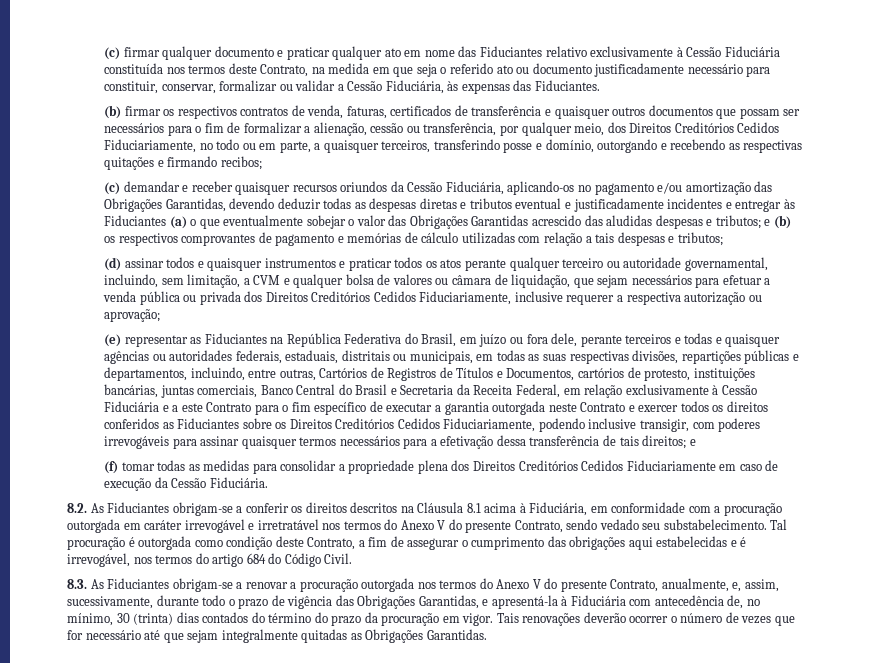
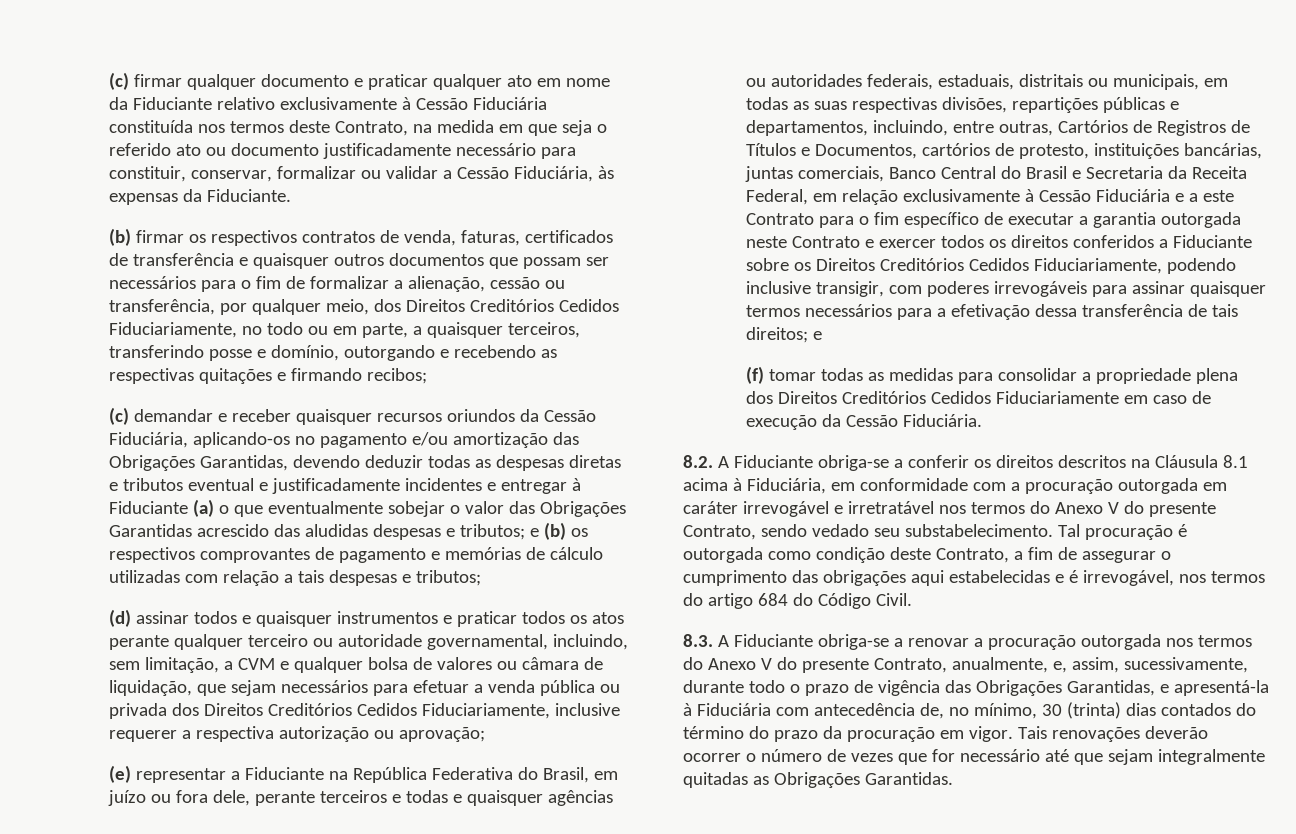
- (c) firmar qualquer documento e praticar qualquer ato em nome das Fiduciantes relativo exclusivamente à Cessão Fiduciária constituída nos termos deste Contrato, na medida em que seja o referido ato ou documento justificadamente necessário para constituir, conservar, formalizar ou validar a Cessão Fiduciária, às expensas das Fiduciantes.
+ (c) firmar qualquer documento e praticar qualquer ato em nome da Fiduciante relativo exclusivamente à Cessão Fiduciária constituída nos termos deste Contrato, na medida em que seja o referido ato ou documento justificadamente necessário para constituir, conservar, formalizar ou validar a Cessão Fiduciária, às expensas da Fiduciante.
- (c) demandar e receber quaisquer recursos oriundos da Cessão Fiduciária, aplicando-os no pagamento e/ou amortização das Obrigações Garantidas, devendo deduzir todas as despesas diretas e tributos eventual e justificadamente incidentes e entregar às Fiduciantes (a) o que eventualmente sobejar o valor das Obrigações Garantidas acrescido das aludidas despesas e tributos;
+ (c) demandar e receber quaisquer recursos oriundos da Cessão Fiduciária, aplicando-os no pagamento e/ou amortização das Obrigações Garantidas, devendo deduzir todas as despesas diretas e tributos eventual e justificadamente incidentes e entregar à Fiduciante (a) o que eventualmente sobejar o valor das Obrigações Garantidas acrescido das aludidas despesas e tributos;
- (e) representar as Fiduciantes na República Federativa do Brasil, em juízo ou fora dele, perante terceiros e todas e quaisquer agências ou autoridades federais, estaduais, distritais ou municipais, em todas as suas respectivas divisões, repartições públicas e departamentos, incluindo, entre outras, Cartórios de Registros de Títulos e Documentos, cartórios de protesto, instituições bancárias, juntas comerciais, Banco Central do Brasil e Secretaria da Receita Federal, em relação exclusivamente à Cessão Fiduciária e a este Contrato para o fim específico de executar a garantia outorgada neste Contrato e exercer todos os direitos conferidos as Fiduciantes sobre os Direitos Creditórios Cedidos Fiduciariamente, podendo inclusive transigir, com poderes irrevogáveis para assinar quaisquer termos necessários para a efetivação dessa transferência de tais direitos;
+ (e) representar a Fiduciante na República Federativa do Brasil, em juízo ou fora dele, perante terceiros e todas e quaisquer agências ou autoridades federais, estaduais, distritais ou municipais, em todas as suas respectivas divisões, repartições públicas e departamentos, incluindo, entre outras, Cartórios de Registros de Títulos e Documentos, cartórios de protesto, instituições bancárias, juntas comerciais, Banco Central do Brasil e Secretaria da Receita Federal, em relação exclusivamente à Cessão Fiduciária e a este Contrato para o fim específico de executar a garantia outorgada neste Contrato e exercer todos os direitos conferidos a Fiduciante sobre os Direitos Creditórios Cedidos Fiduciariamente, podendo inclusive transigir, com poderes irrevogáveis para assinar quaisquer termos necessários para a efetivação dessa transferência de tais direitos;
- 8.2. As Fiduciantes obrigam-se a conferir os direitos descritos na Cláusula 8.1 acima à Fiduciária, em conformidade com a procuração outorgada em caráter irrevogável e irretratável nos termos do Anexo V do presente Contrato, sendo vedado seu substabelecimento.
+ 8.2. A Fiduciante obriga-se a conferir os direitos descritos na Cláusula 8.1 acima à Fiduciária, em conformidade com a procuração outorgada em caráter irrevogável e irretratável nos termos do Anexo V do presente Contrato, sendo vedado seu substabelecimento.
- 8.3. As Fiduciantes obrigam-se a renovar a procuração outorgada nos termos do Anexo V do presente Contrato, anualmente, e, assim, sucessivamente, durante todo o prazo de vigência das Obrigações Garantidas, e apresentá-la à Fiduciária com antecedência de, no mínimo, 30 (trinta) dias contados do término do prazo da procuração em vigor.
+ 8.3. A Fiduciante obriga-se a renovar a procuração outorgada nos termos do Anexo V do presente Contrato, anualmente, e, assim, sucessivamente, durante todo o prazo de vigência das Obrigações Garantidas, e apresentá-la à Fiduciária com antecedência de, no mínimo, 30 (trinta) dias contados do término do prazo da procuração em vigor.

